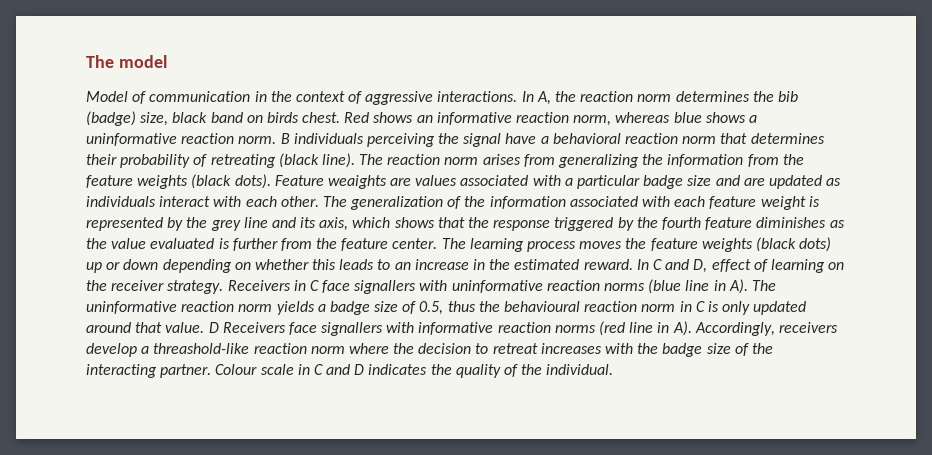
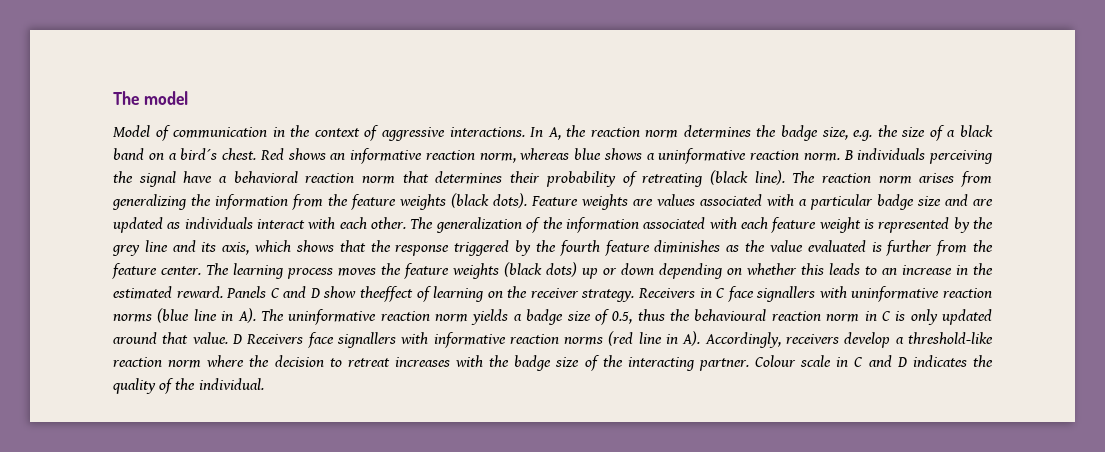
- In A, the reaction norm determines the bib (badge) size, black band on birds chest.
+ In A, the reaction norm determines the badge size, e.g. the size of a black band on a bird´s chest.
- Feature weaights are values associated with a particular badge size and are updated as individuals interact with each other.
+ Feature weights are values associated with a particular badge size and are updated as individuals interact with each other.
- In C and D, effect of learning on the receiver strategy.
+ Panels C and D show theeffect of learning on the receiver strategy.
- D Receivers face signallers with informative reaction norms (red line in A). Accordingly, receivers develop a threashold-like reaction norm where the decision to retreat increases with the badge size of the interacting partner.
+ D Receivers face signallers with informative reaction norms (red line in A). Accordingly, receivers develop a threshold-like reaction norm where the decision to retreat increases with the badge size of the interacting partner.

